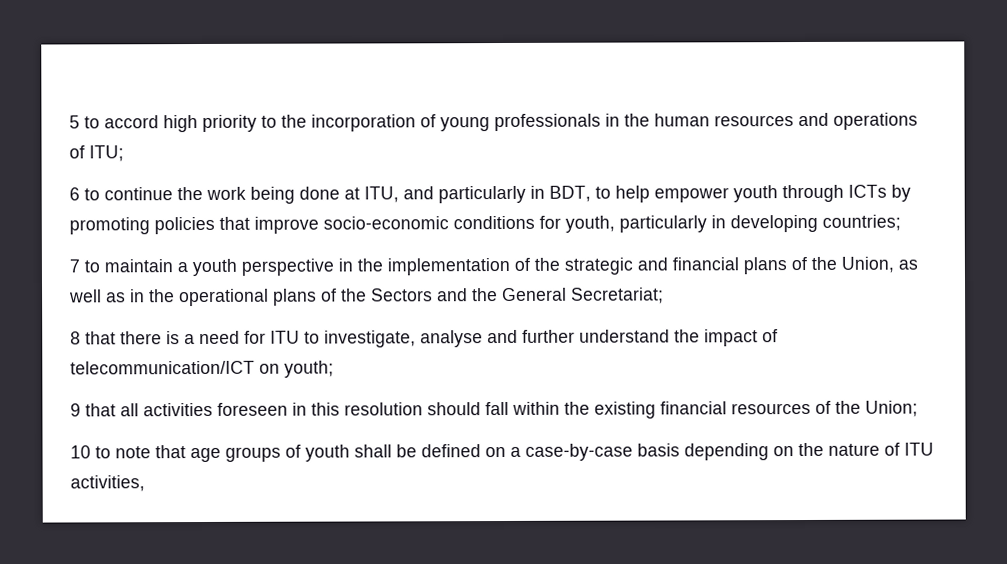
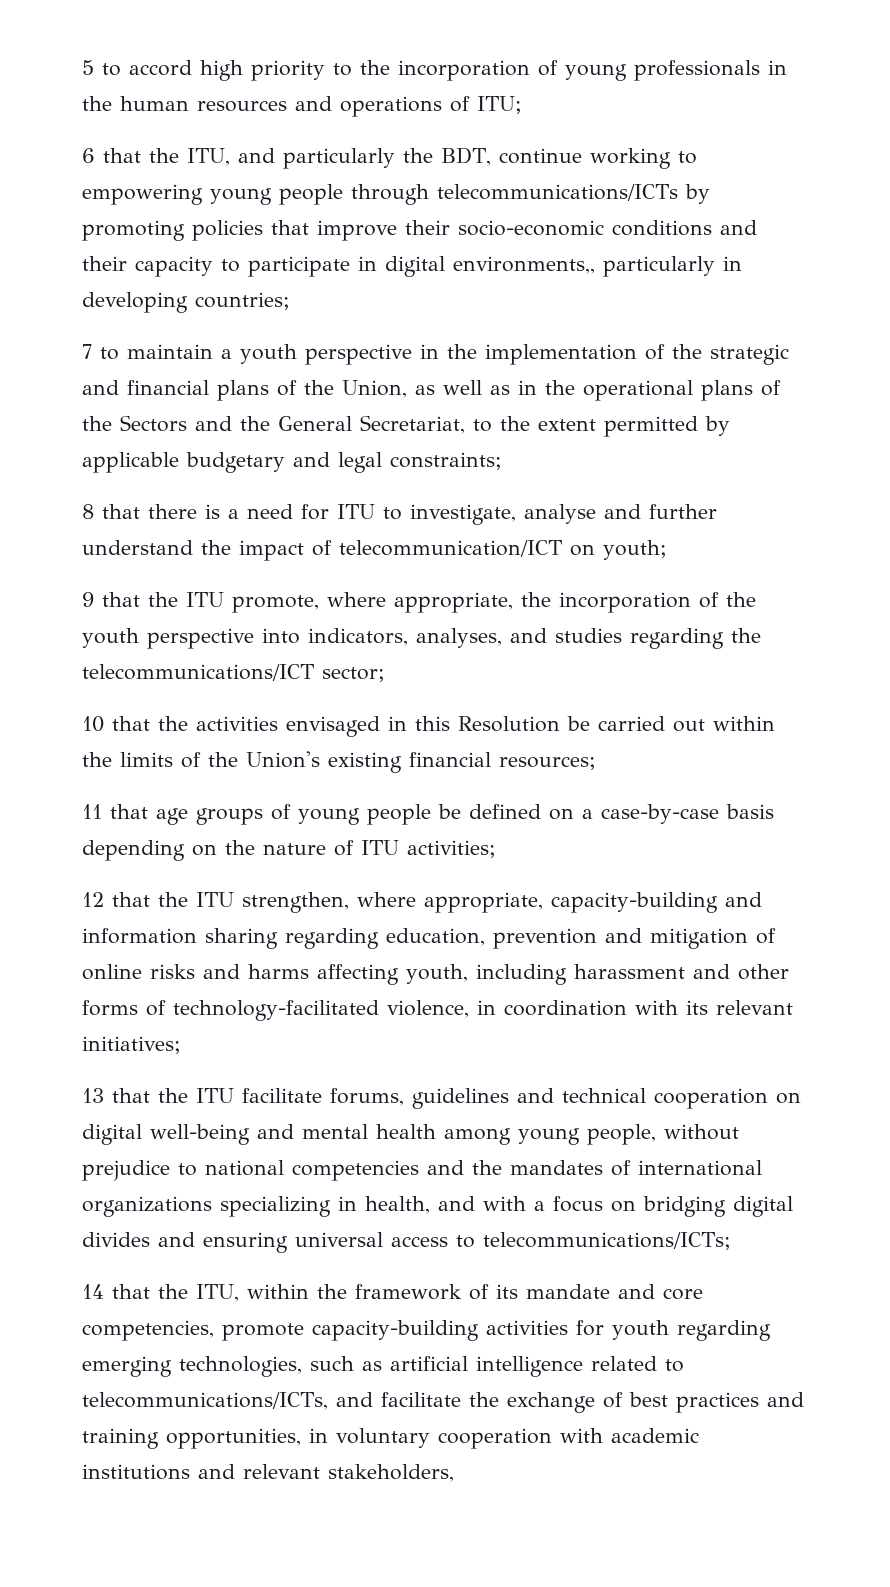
- 6 to continue the work being done at ITU, and particularly in BDT, to help empower youth through ICTs by promoting policies that improve socio-economic conditions for youth, particularly in developing countries;
+ 6 that the ITU, and particularly the BDT, continue working to empowering young people through telecommunications/ICTs by promoting policies that improve their socio-economic conditions and their capacity to participate in digital environments,, particularly in developing countries;
- 7 to maintain a youth perspective in the implementation of the strategic and financial plans of the Union, as well as in the operational plans of the Sectors and the General Secretariat;
+ 7 to maintain a youth perspective in the implementation of the strategic and financial plans of the Union, as well as in the operational plans of the Sectors and the General Secretariat, to the extent permitted by applicable budgetary and legal constraints;
- 9 that all activities foreseen in this resolution should fall within the existing financial resources of the Union;
- 10 to note that age groups of youth shall be defined on a case-by-case basis depending on the nature of ITU activities,
+ 9 that the ITU promote, where appropriate, the incorporation of the youth perspective into indicators, analyses, and studies regarding the telecommunications/ICT sector;
+ 10 that the activities envisaged in this Resolution be carried out within the limits of the Union's existing financial resources;
+ 11 that age groups of young people be defined on a case-by-case basis depending on the nature of ITU activities;
+ 12 that the ITU strengthen, where appropriate, capacity-building and information sharing regarding education, prevention and mitigation of online risks and harms affecting youth, including harassment and other forms of technology-facilitated violence, in coordination with its relevant initiatives;
+ 13 that the ITU facilitate forums, guidelines and technical cooperation on digital well-being and mental health among young people, without prejudice to national competencies and the mandates of international organizations specializing in health, and with a focus on bridging digital divides and ensuring universal access to telecommunications/ICTs;
+ 14 that the ITU, within the framework of its mandate and core competencies, promote capacity-building activities for youth regarding emerging technologies, such as artificial intelligence related to telecommunications/ICTs, and facilitate the exchange of best practices and training opportunities, in voluntary cooperation with academic institutions and relevant stakeholders,

